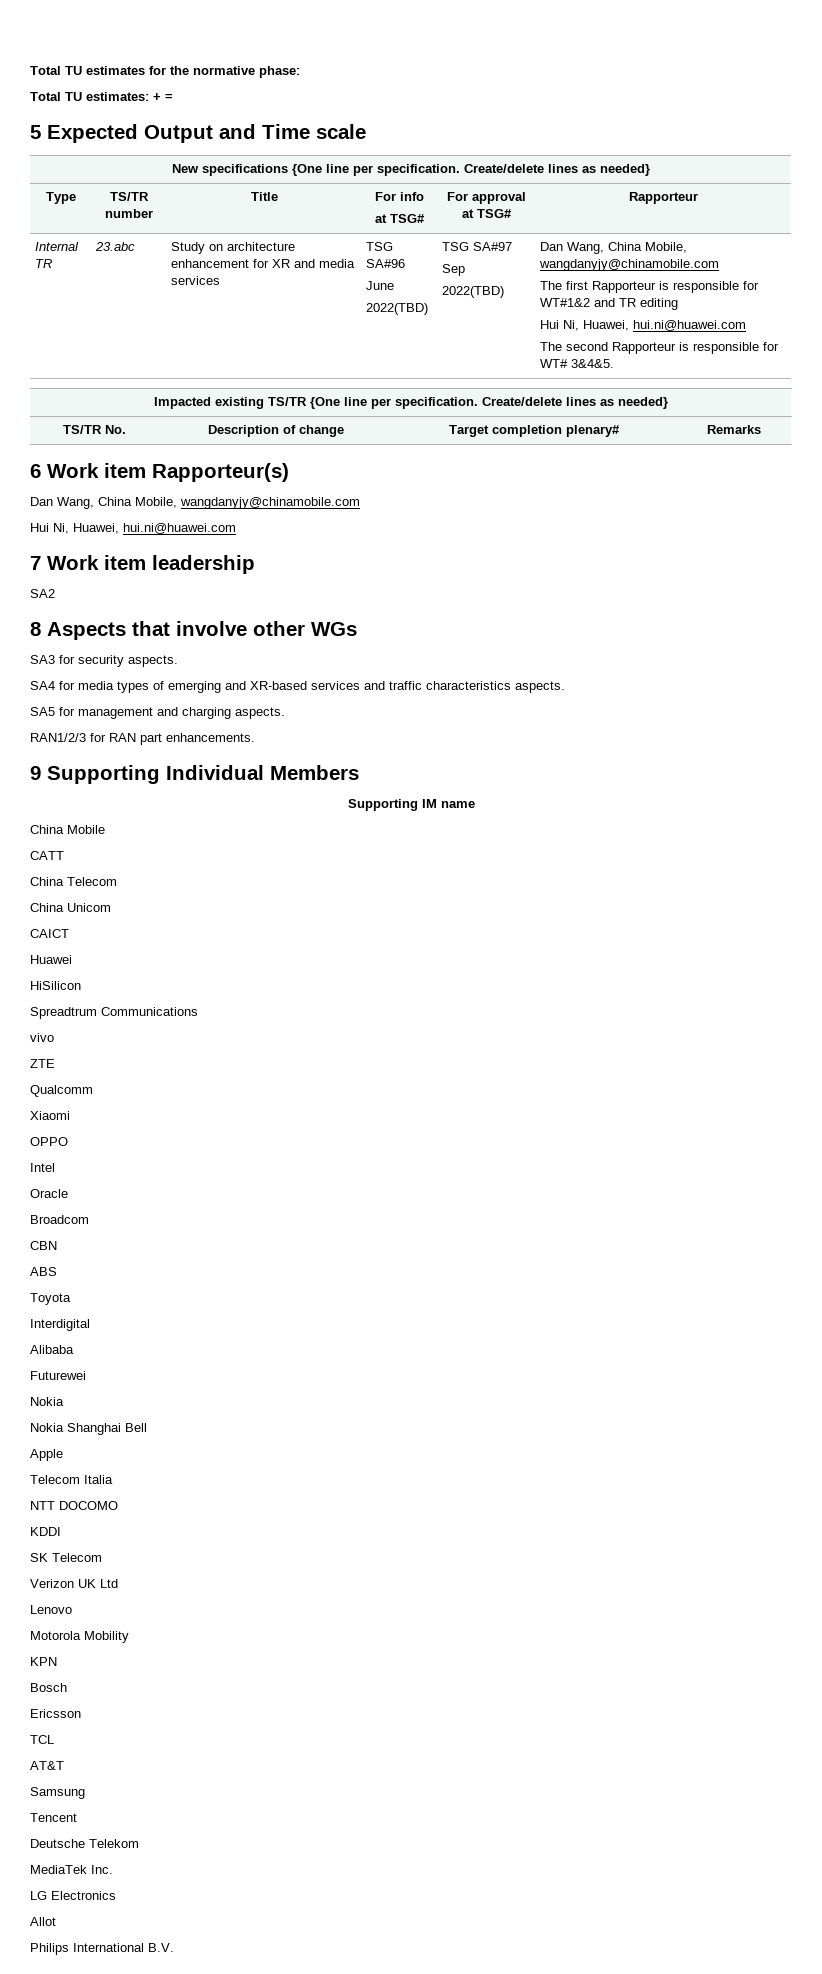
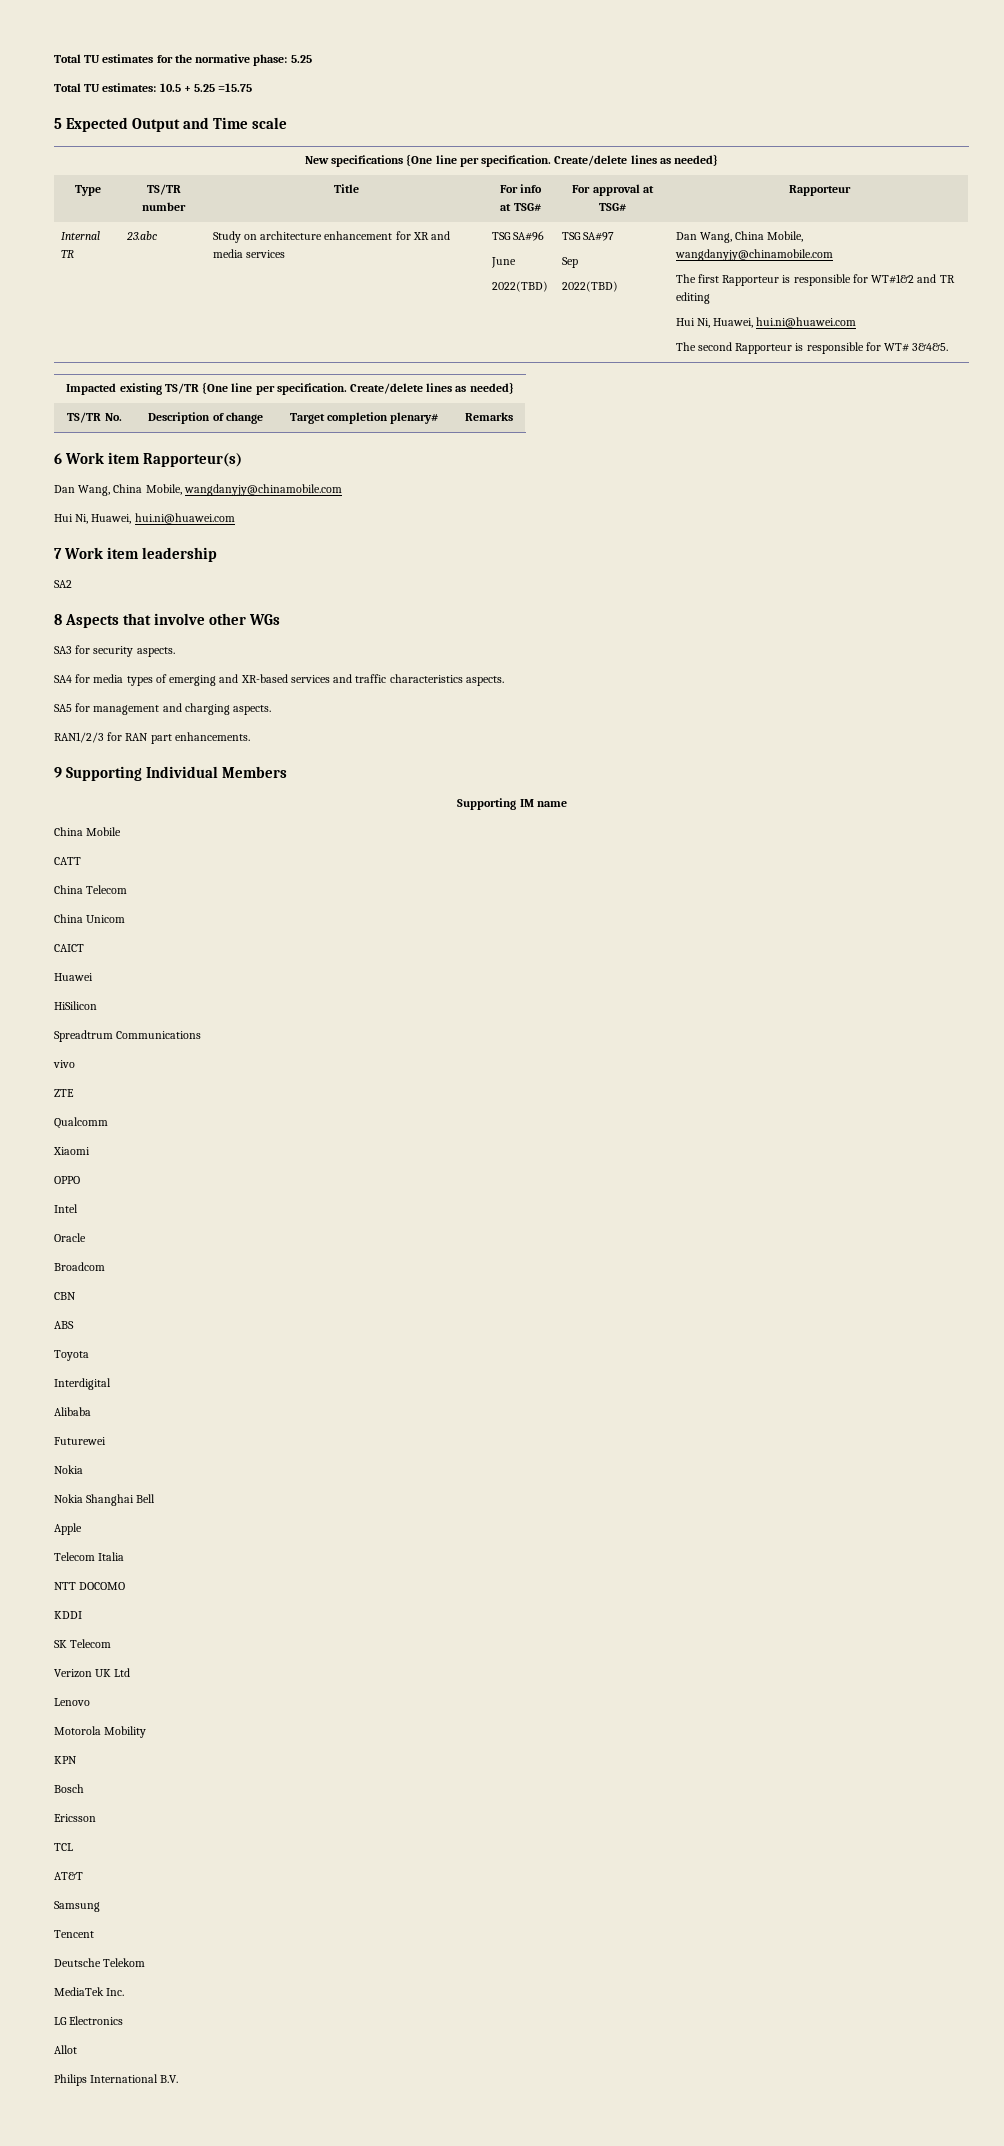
- Total TU estimates for the normative phase:
+ Total TU estimates for the normative phase: 5.25
- Total TU estimates: + =
+ Total TU estimates: 10.5 + 5.25 =15.75

